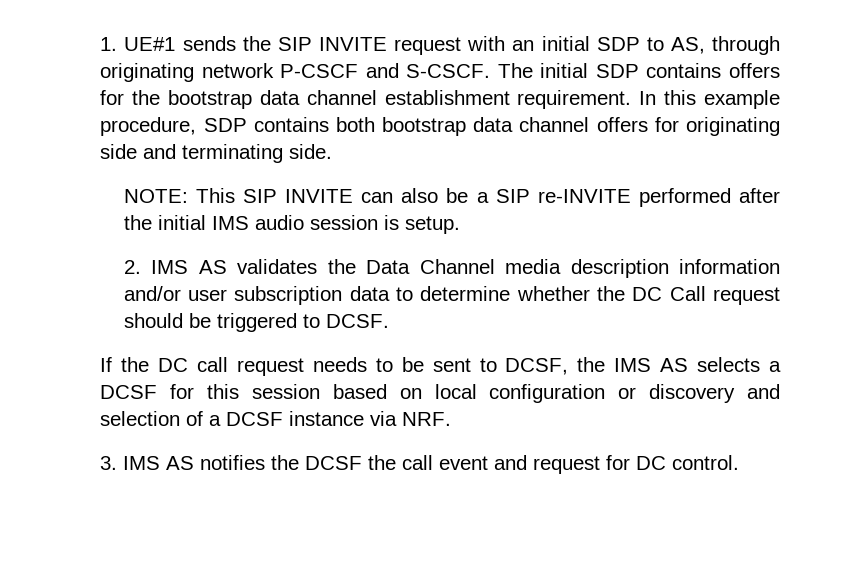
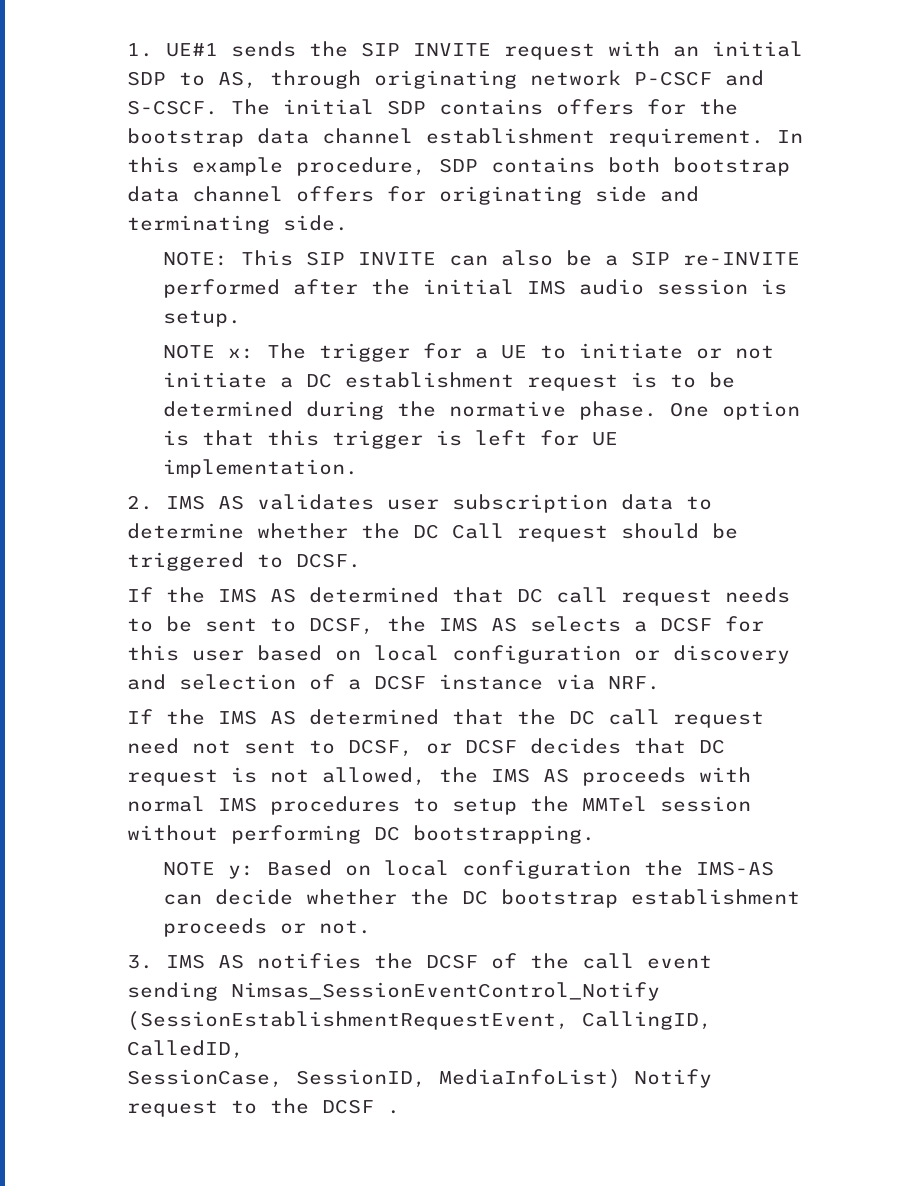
- 2. IMS AS validates the Data Channel media description information and/or user subscription data to determine whether the DC Call request should be triggered to DCSF.
+ NOTE x: The trigger for a UE to initiate or not initiate a DC establishment request is to be determined during the normative phase. One option is that this trigger is left for UE implementation.
+ 2. IMS AS validates user subscription data to determine whether the DC Call request should be triggered to DCSF.
- If the DC call request needs to be sent to DCSF, the IMS AS selects a DCSF for this session based on local configuration or discovery and selection of a DCSF instance via NRF.
+ If the IMS AS determined that DC call request needs to be sent to DCSF, the IMS AS selects a DCSF for this user based on local configuration or discovery and selection of a DCSF instance via NRF.
+ If the IMS AS determined that the DC call request need not sent to DCSF, or DCSF decides that DC request is not allowed, the IMS AS proceeds with normal IMS procedures to setup the MMTel session without performing DC bootstrapping.
+ NOTE y: Based on local configuration the IMS-AS can decide whether the DC bootstrap establishment proceeds or not.
- 3. IMS AS notifies the DCSF the call event and request for DC control.
+ 3. IMS AS notifies the DCSF of the call event sending Nimsas_SessionEventControl_Notify (SessionEstablishmentRequestEvent, CallingID, CalledID,
+ SessionCase, SessionID, MediaInfoList) Notify request to the DCSF .

